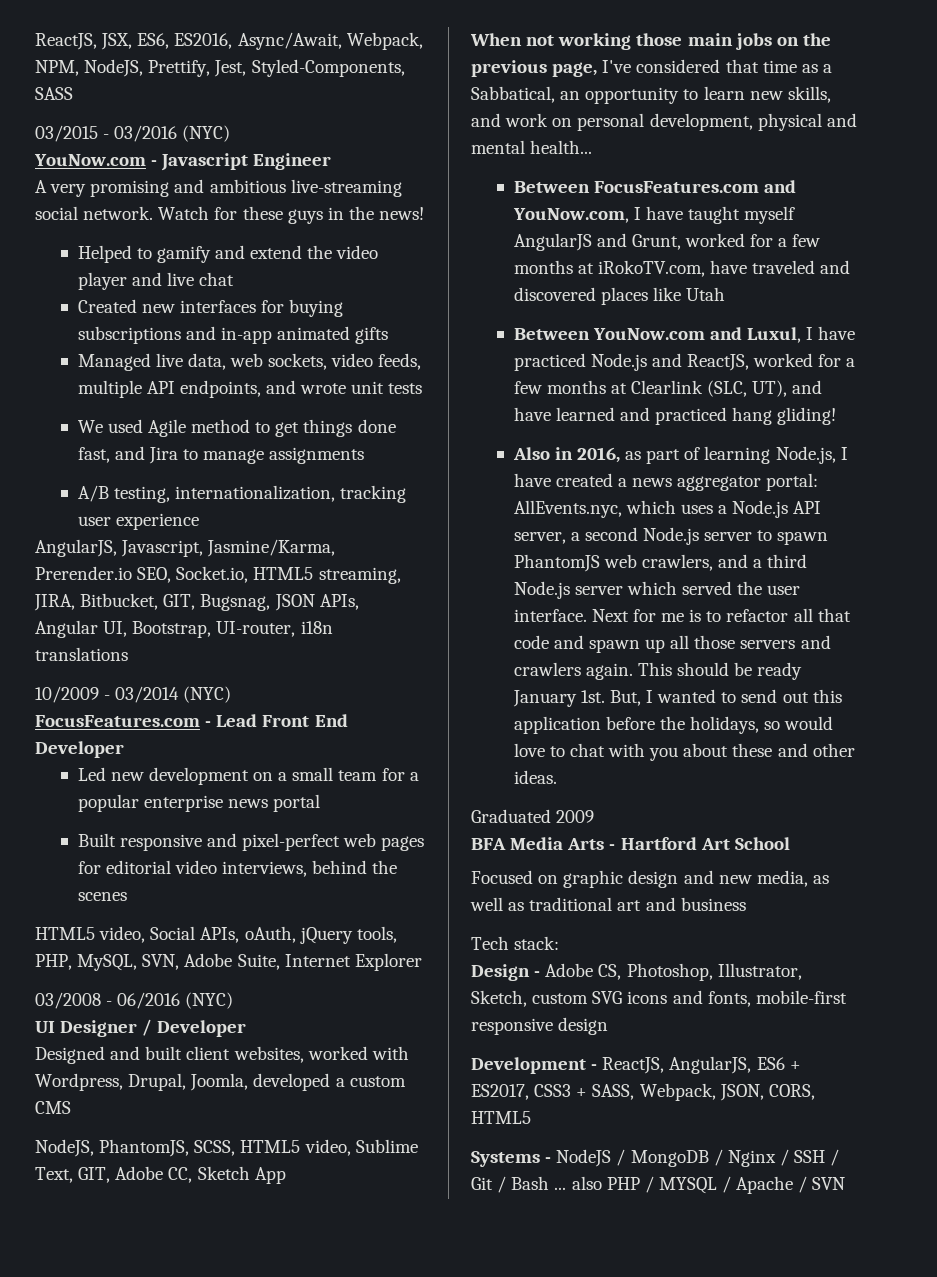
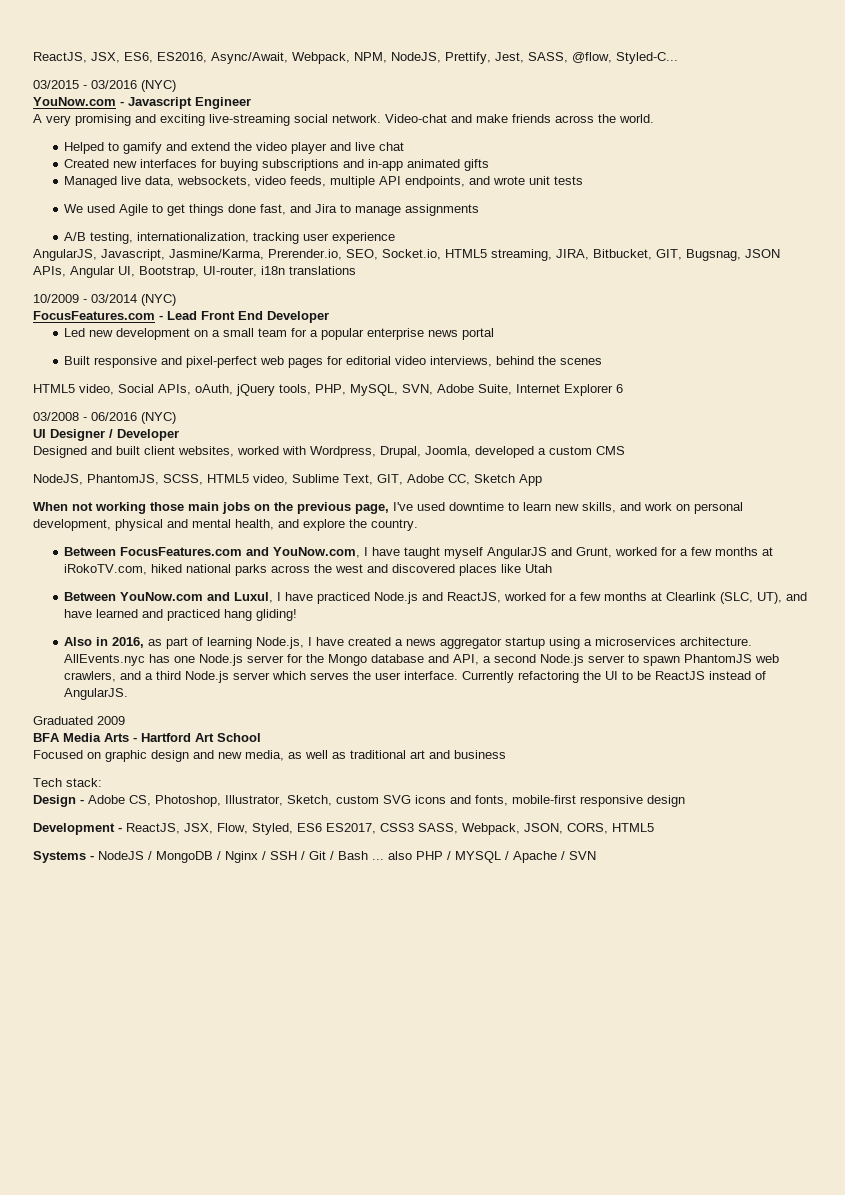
- ReactJS, JSX, ES6, ES2016, Async/Await, Webpack, NPM, NodeJS, Prettify, Jest, Styled-Components, SASS
+ ReactJS, JSX, ES6, ES2016, Async/Await, Webpack, NPM, NodeJS, Prettify, Jest, SASS, @flow, Styled-C...
- A very promising and ambitious live-streaming social network.
+ A very promising and exciting live-streaming social network.
- Watch for these guys in the news!
+ Video-chat and make friends across the world.
- Managed live data, web sockets, video feeds, multiple API endpoints, and wrote unit tests
+ Managed live data, websockets, video feeds, multiple API endpoints, and wrote unit tests
- We used Agile method to get things done fast, and Jira to manage assignments
+ We used Agile to get things done fast, and Jira to manage assignments
- AngularJS, Javascript, Jasmine/Karma, Prerender.io SEO, Socket.io, HTML5 streaming, JIRA, Bitbucket, GIT, Bugsnag, JSON APIs, Angular UI, Bootstrap, UI-router, i18n translations
+ AngularJS, Javascript, Jasmine/Karma, Prerender.io, SEO, Socket.io, HTML5 streaming, JIRA, Bitbucket, GIT, Bugsnag, JSON APIs, Angular UI, Bootstrap, UI-router, i18n translations
- HTML5 video, Social APIs, oAuth, jQuery tools, PHP, MySQL, SVN, Adobe Suite, Internet Explorer
+ HTML5 video, Social APIs, oAuth, jQuery tools, PHP, MySQL, SVN, Adobe Suite, Internet Explorer 6
- When not working those main jobs on the previous page, I've considered that time as a Sabbatical, an opportunity to learn new skills, and work on personal development, physical and mental health...
+ When not working those main jobs on the previous page, I've used downtime to learn new skills, and work on personal development, physical and mental health, and explore the country.
- Between FocusFeatures.com and YouNow.com, I have taught myself AngularJS and Grunt, worked for a few months at iRokoTV.com, have traveled and discovered places like Utah
+ Between FocusFeatures.com and YouNow.com, I have taught myself AngularJS and Grunt, worked for a few months at iRokoTV.com, hiked national parks across the west and discovered places like Utah
- Also in 2016, as part of learning Node.js, I have created a news aggregator portal: AllEvents.nyc, which uses a Node.js API server, a second Node.js server to spawn PhantomJS web crawlers, and a third Node.js server which served the user interface.
+ Also in 2016, as part of learning Node.js, I have created a news aggregator startup using a microservices architecture. AllEvents.nyc has one Node.js server for the Mongo database and API, a second Node.js server to spawn PhantomJS web crawlers, and a third Node.js server which serves the user interface.
- Next for me is to refactor all that code and spawn up all those servers and crawlers again. This should be ready January 1st. But, I wanted to send out this application before the holidays, so would love to chat with you about these and other ideas.
+ Currently refactoring the UI to be ReactJS instead of AngularJS.
- Development - ReactJS, AngularJS, ES6 + ES2017, CSS3 + SASS, Webpack, JSON, CORS, HTML5
+ Development - ReactJS, JSX, Flow, Styled, ES6 ES2017, CSS3 SASS, Webpack, JSON, CORS, HTML5

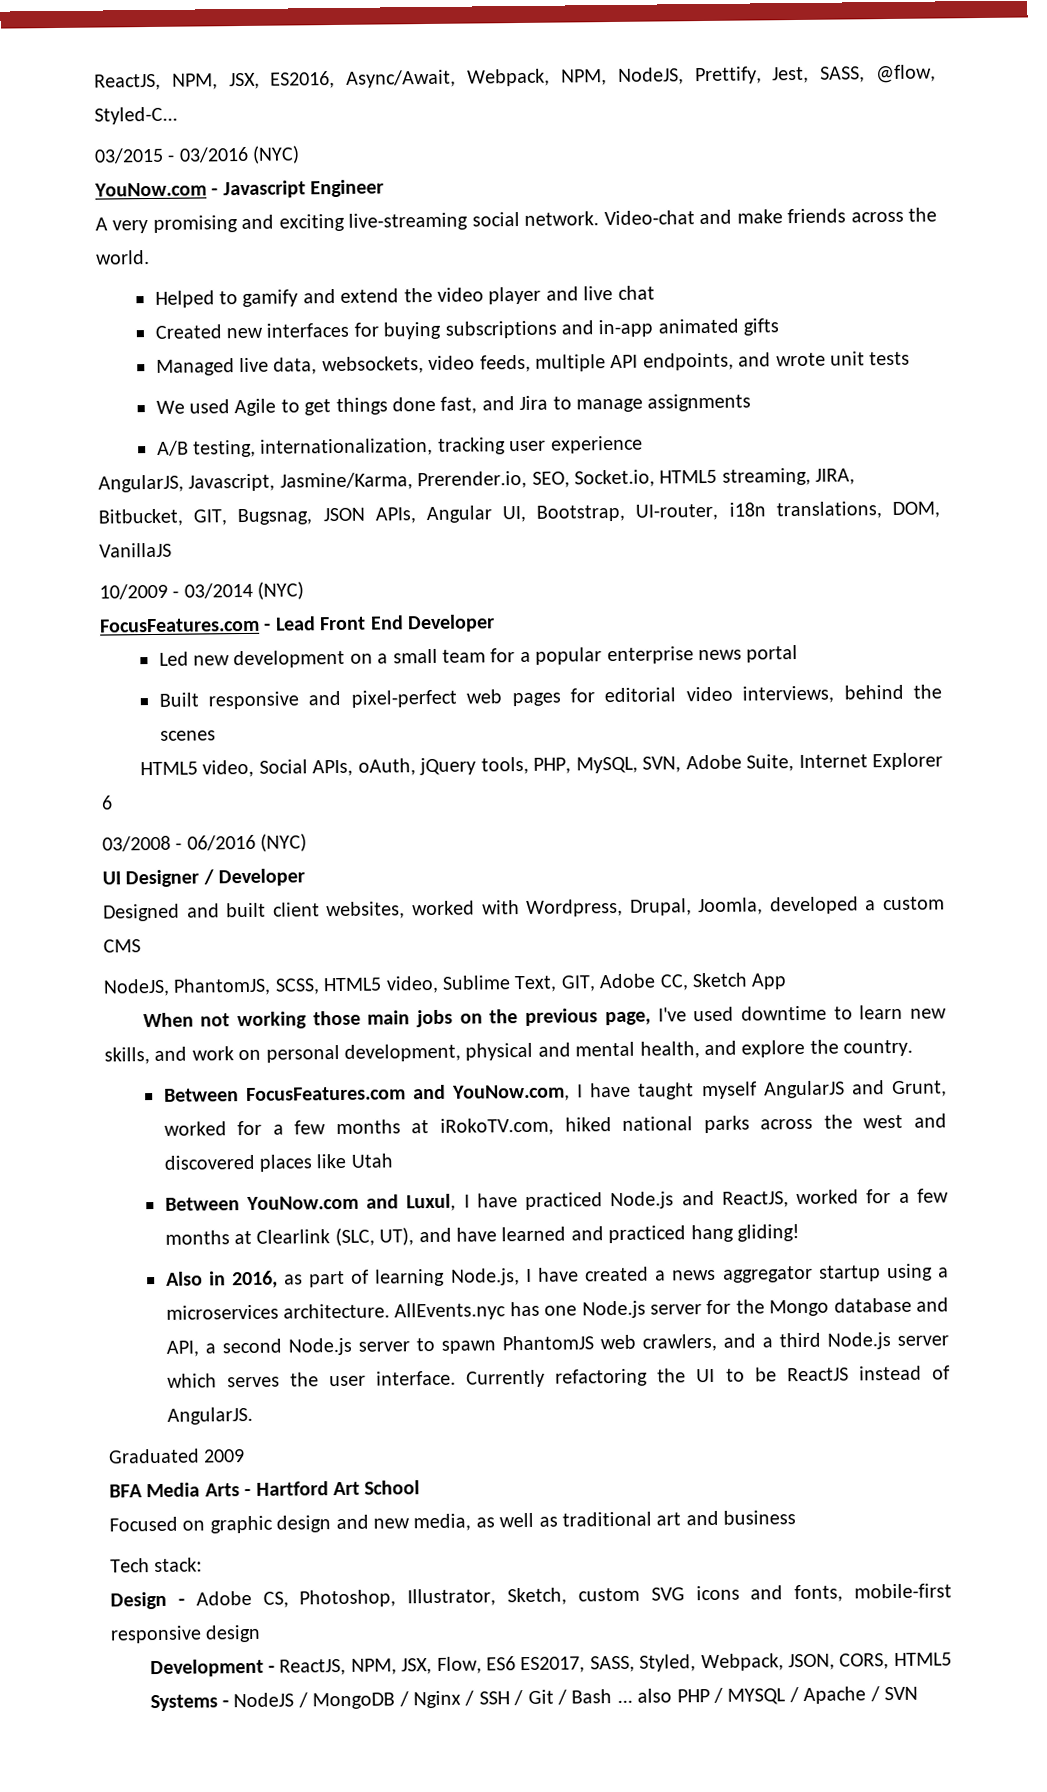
- ReactJS, JSX, ES6, ES2016, Async/Await, Webpack, NPM, NodeJS, Prettify, Jest, SASS, @flow, Styled-C...
+ ReactJS, NPM, JSX, ES2016, Async/Await, Webpack, NPM, NodeJS, Prettify, Jest, SASS, @flow, Styled-C...
- AngularJS, Javascript, Jasmine/Karma, Prerender.io, SEO, Socket.io, HTML5 streaming, JIRA, Bitbucket, GIT, Bugsnag, JSON APIs, Angular UI, Bootstrap, UI-router, i18n translations
+ AngularJS, Javascript, Jasmine/Karma, Prerender.io, SEO, Socket.io, HTML5 streaming, JIRA, Bitbucket, GIT, Bugsnag, JSON APIs, Angular UI, Bootstrap, UI-router, i18n translations, DOM, VanillaJS
- Development - ReactJS, JSX, Flow, Styled, ES6 ES2017, CSS3 SASS, Webpack, JSON, CORS, HTML5
+ Development - ReactJS, NPM, JSX, Flow, ES6 ES2017, SASS, Styled, Webpack, JSON, CORS, HTML5

